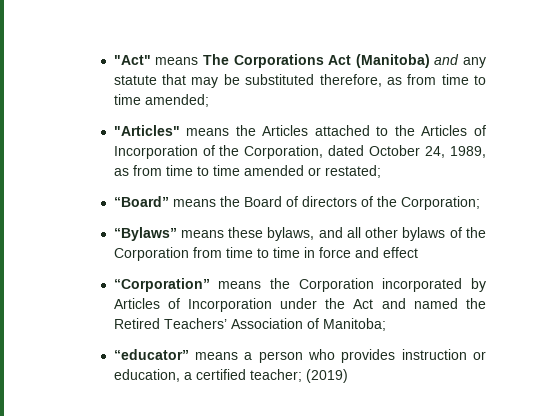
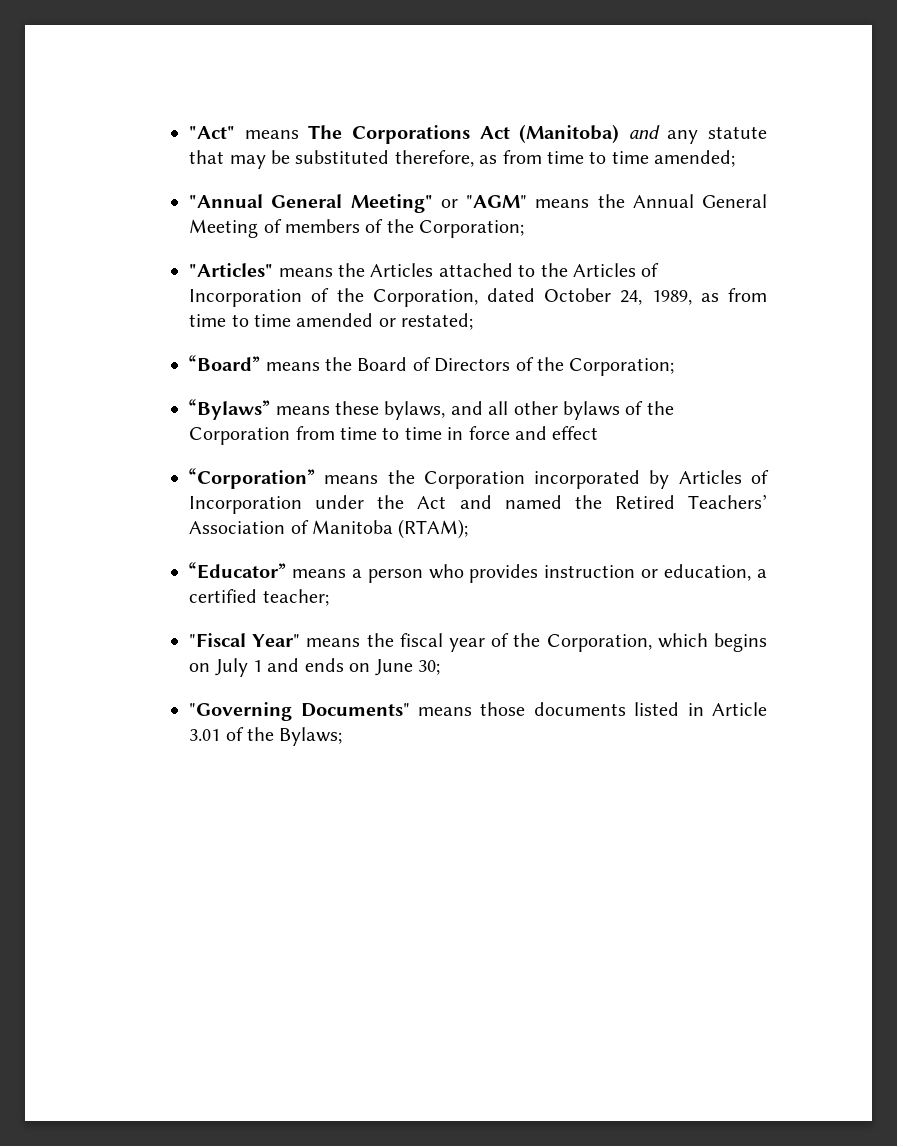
+ "Annual General Meeting" or "AGM" means the Annual General Meeting of members of the Corporation;
- “Board” means the Board of directors of the Corporation;
+ “Board” means the Board of Directors of the Corporation;
- “Corporation” means the Corporation incorporated by Articles of Incorporation under the Act and named the Retired Teachers’ Association of Manitoba;
- “educator” means a person who provides instruction or education, a certified teacher; (2019)
+ “Corporation” means the Corporation incorporated by Articles of Incorporation under the Act and named the Retired Teachers’ Association of Manitoba (RTAM);
+ “Educator” means a person who provides instruction or education, a certified teacher;
+ "Fiscal Year" means the fiscal year of the Corporation, which begins on July 1 and ends on June 30;
+ "Governing Documents" means those documents listed in Article 3.01 of the Bylaws;

